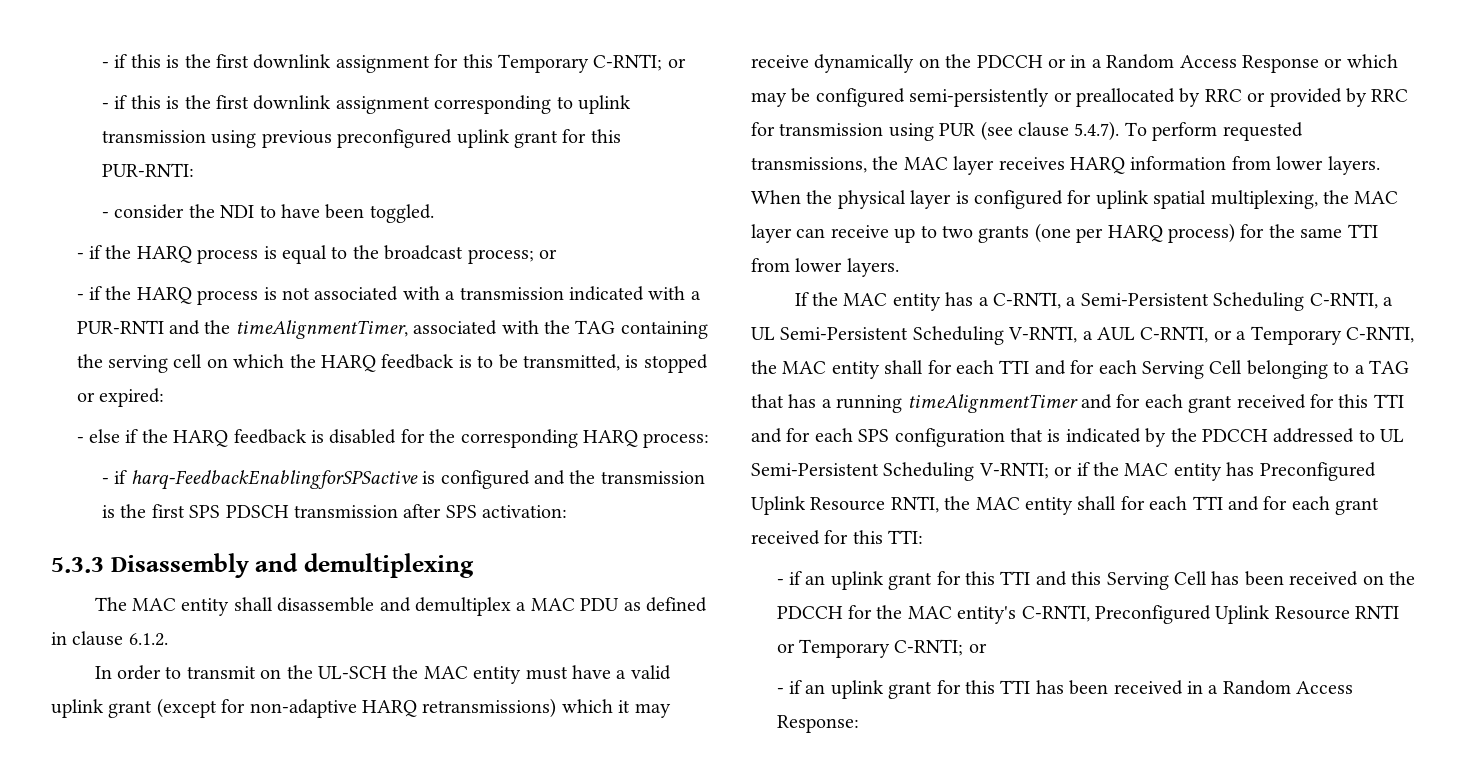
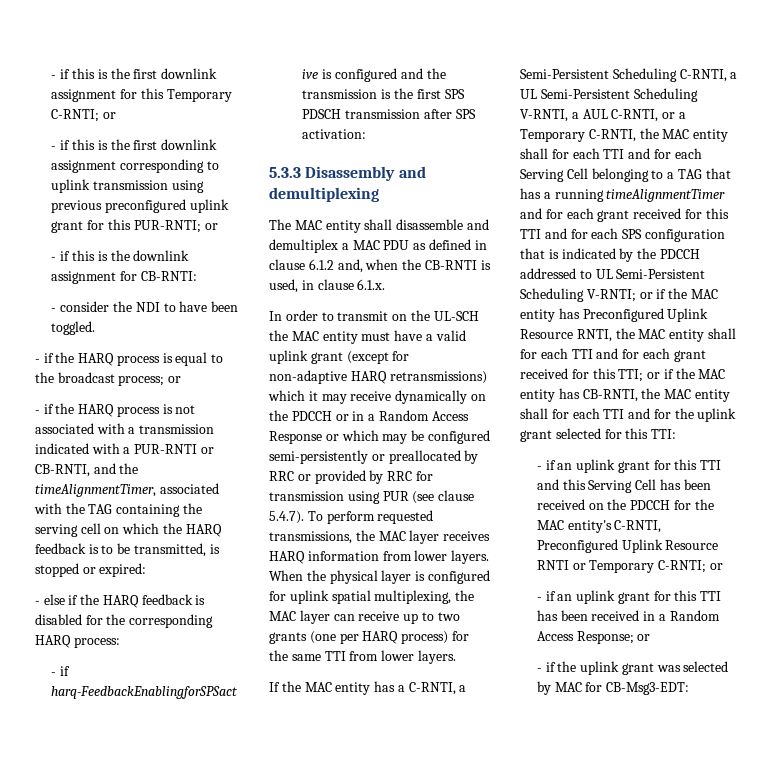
- - if this is the first downlink assignment corresponding to uplink transmission using previous preconfigured uplink grant for this PUR-RNTI:
+ - if this is the first downlink assignment corresponding to uplink transmission using previous preconfigured uplink grant for this PUR-RNTI; or
+ - if this is the downlink assignment for CB-RNTI:
- - if the HARQ process is not associated with a transmission indicated with a PUR-RNTI and the timeAlignmentTimer, associated with the TAG containing the serving cell on which the HARQ feedback is to be transmitted, is stopped or expired:
+ - if the HARQ process is not associated with a transmission indicated with a PUR-RNTI or CB-RNTI, and the timeAlignmentTimer, associated with the TAG containing the serving cell on which the HARQ feedback is to be transmitted, is stopped or expired:
- The MAC entity shall disassemble and demultiplex a MAC PDU as defined in clause 6.1.2.
+ The MAC entity shall disassemble and demultiplex a MAC PDU as defined in clause 6.1.2 and, when the CB-RNTI is used, in clause 6.1.x.
- or if the MAC entity has Preconfigured Uplink Resource RNTI, the MAC entity shall for each TTI and for each grant received for this TTI:
+ or if the MAC entity has Preconfigured Uplink Resource RNTI, the MAC entity shall for each TTI and for each grant received for this TTI; or if the MAC entity has CB-RNTI, the MAC entity shall for each TTI and for the uplink grant selected for this TTI:
- - if an uplink grant for this TTI has been received in a Random Access Response:
+ - if an uplink grant for this TTI has been received in a Random Access Response; or
+ - if the uplink grant was selected by MAC for CB-Msg3-EDT:

